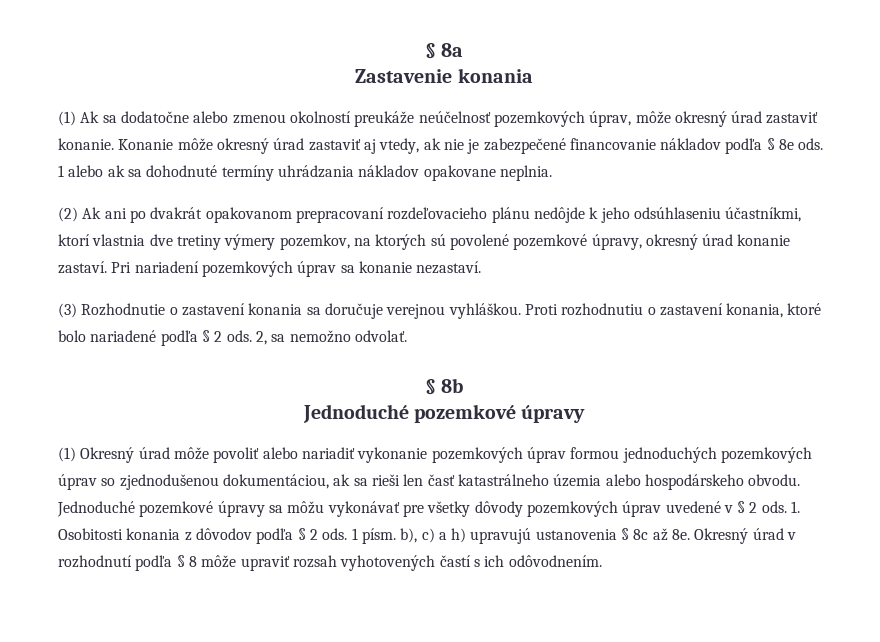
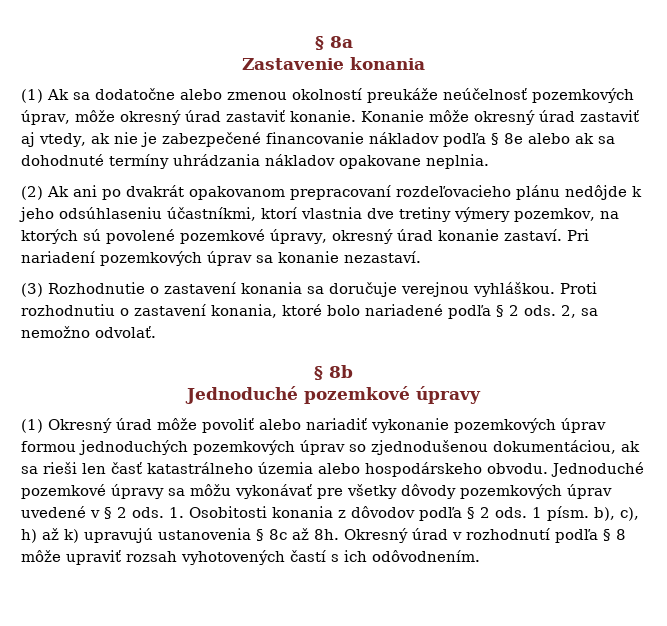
- Konanie môže okresný úrad zastaviť aj vtedy, ak nie je zabezpečené financovanie nákladov podľa § 8e ods. 1 alebo ak sa dohodnuté termíny uhrádzania nákladov opakovane neplnia.
+ Konanie môže okresný úrad zastaviť aj vtedy, ak nie je zabezpečené financovanie nákladov podľa § 8e alebo ak sa dohodnuté termíny uhrádzania nákladov opakovane neplnia.
- 1 písm. b), c) a h) upravujú ustanovenia § 8c až 8e.
+ 1 písm. b), c), h) až k) upravujú ustanovenia § 8c až 8h.

